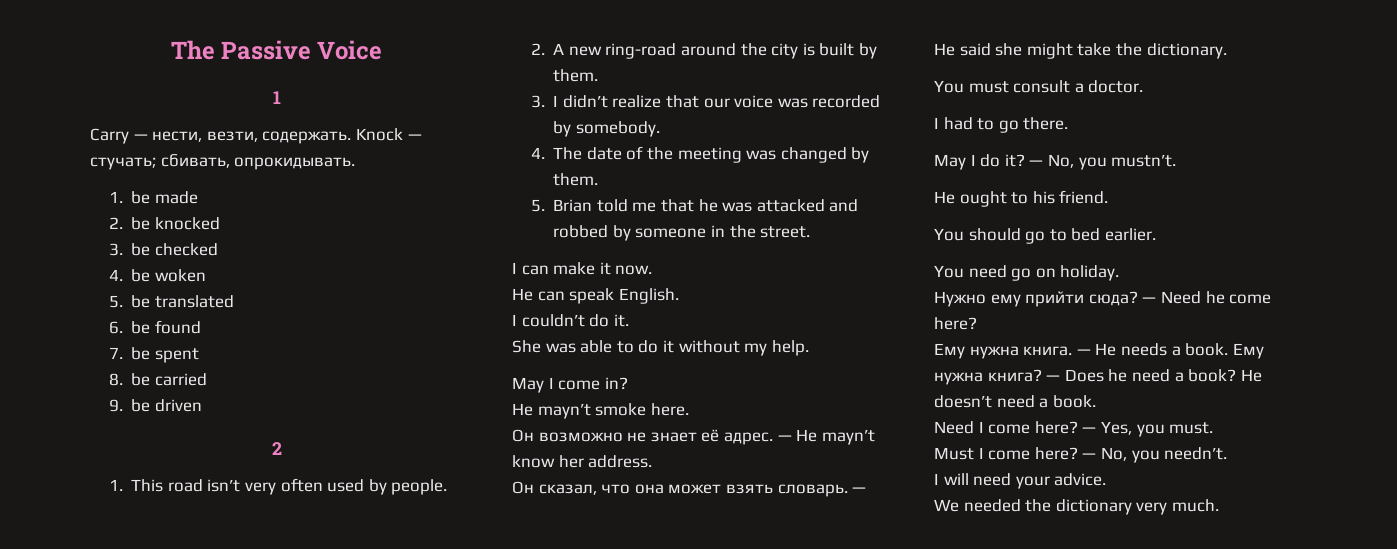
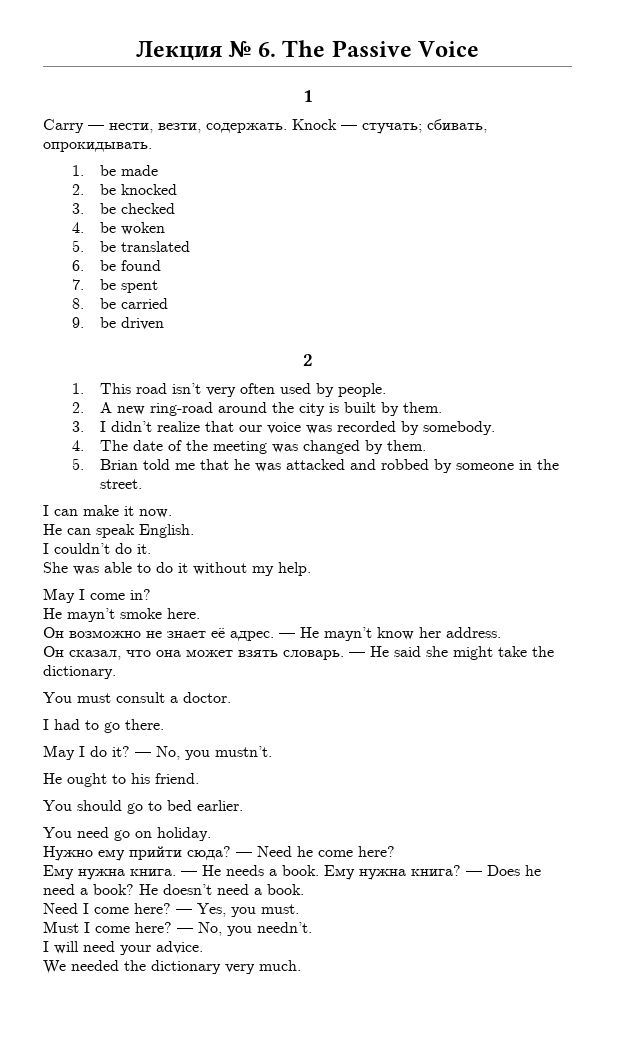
- The Passive Voice
+ Лекция № 6. The Passive Voice

